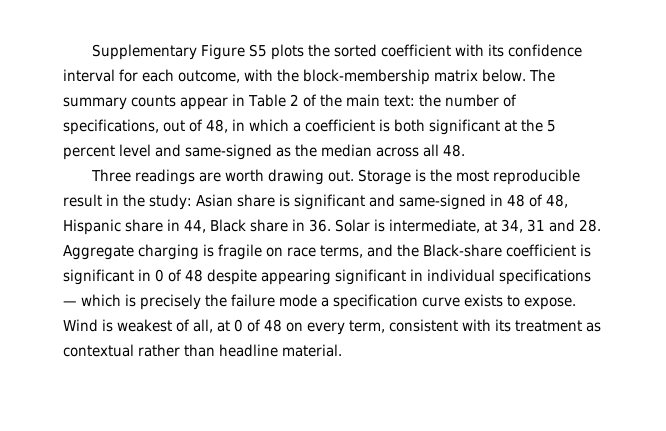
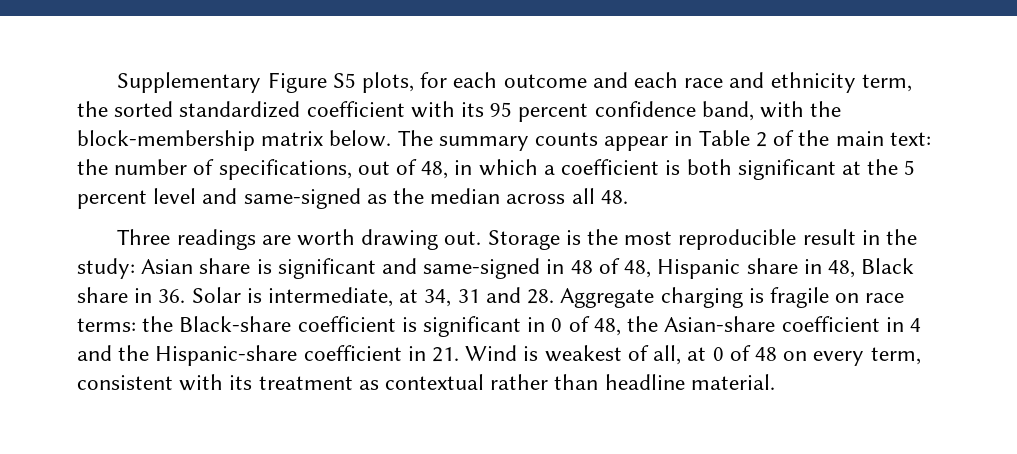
- Supplementary Figure S5 plots the sorted coefficient with its confidence interval for each outcome, with the block-membership matrix below.
+ Supplementary Figure S5 plots, for each outcome and each race and ethnicity term, the sorted standardized coefficient with its 95 percent confidence band, with the block-membership matrix below.
- Asian share is significant and same-signed in 48 of 48, Hispanic share in 44, Black share in 36. Solar is intermediate, at 34, 31 and 28. Aggregate charging is fragile on race terms, and the Black-share coefficient is significant in 0 of 48 despite appearing significant in individual specifications — which is precisely the failure mode a specification curve exists to expose. Wind is weakest of all, at 0 of 48 on every term, consistent with its treatment as contextual rather than headline material.
+ Asian share is significant and same-signed in 48 of 48, Hispanic share in 48, Black share in 36. Solar is intermediate, at 34, 31 and 28. Aggregate charging is fragile on race terms: the Black-share coefficient is significant in 0 of 48, the Asian-share coefficient in 4 and the Hispanic-share coefficient in 21. Wind is weakest of all, at 0 of 48 on every term, consistent with its treatment as contextual rather than headline material.

